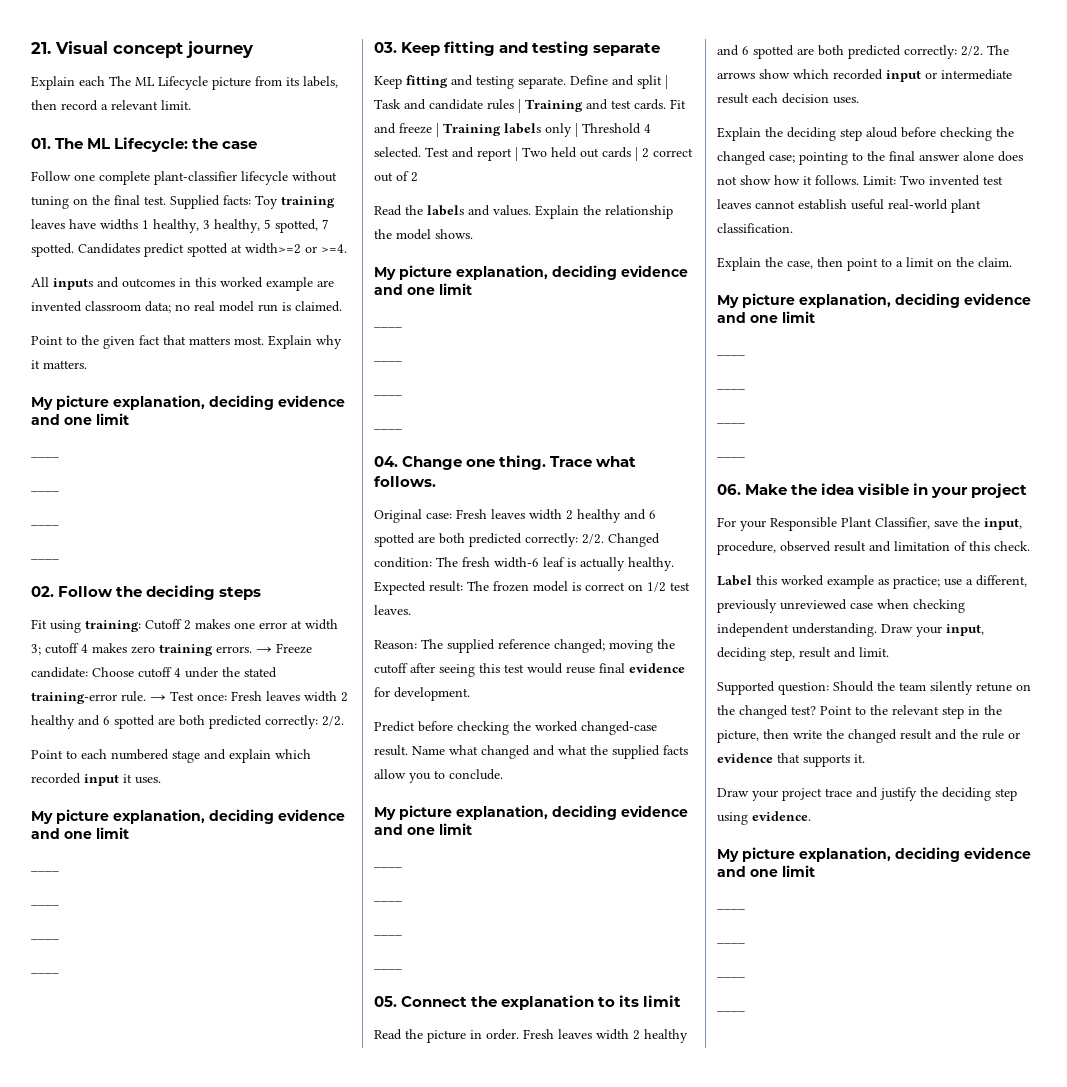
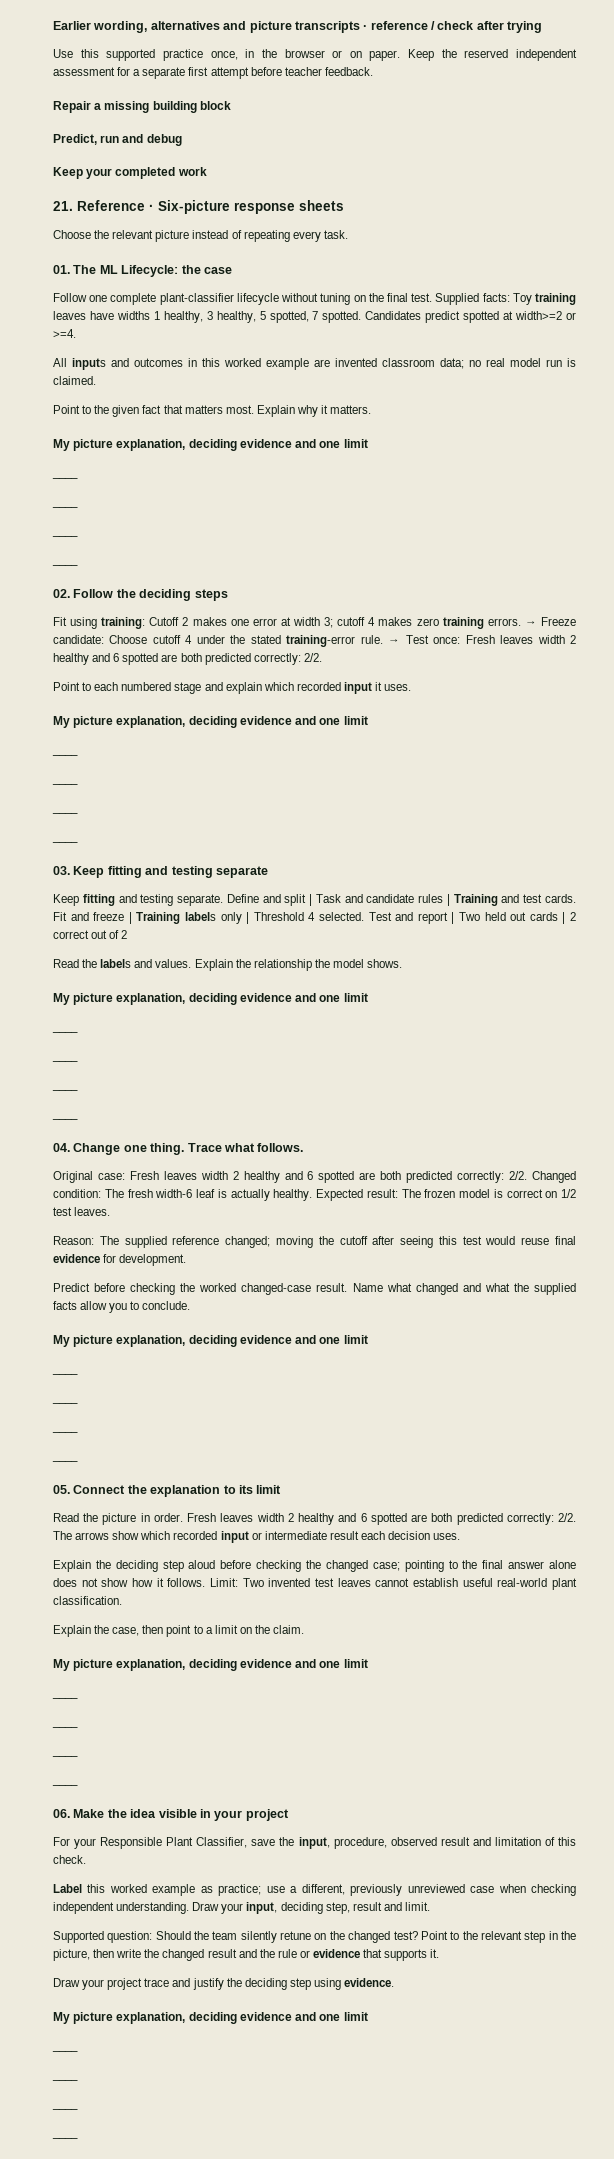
- 21. Visual concept journey
- Explain each The ML Lifecycle picture from its labels, then record a relevant limit.
+ Earlier wording, alternatives and picture transcripts · reference / check after trying
+ Use this supported practice once, in the browser or on paper. Keep the reserved independent assessment for a separate first attempt before teacher feedback.
+ Repair a missing building block
+ Predict, run and debug
+ Keep your completed work
+ 21. Reference · Six-picture response sheets
+ Choose the relevant picture instead of repeating every task.

